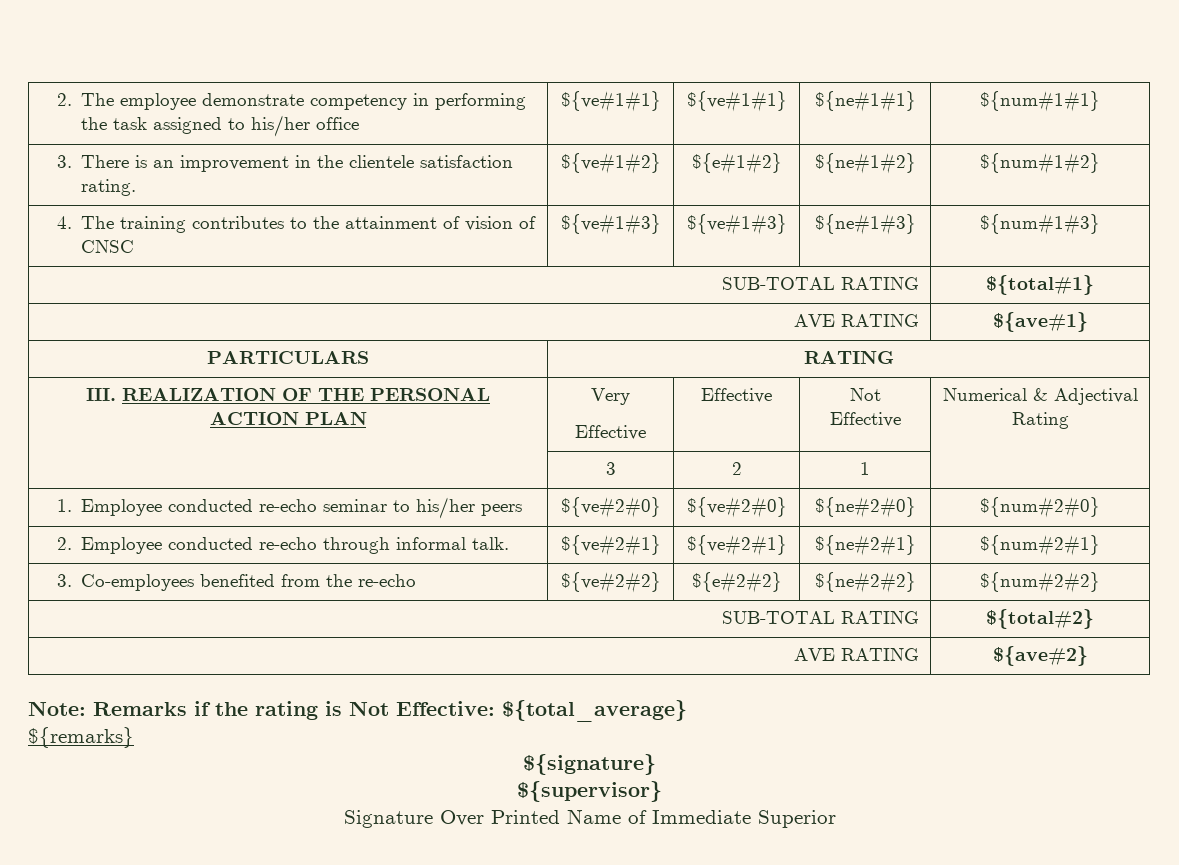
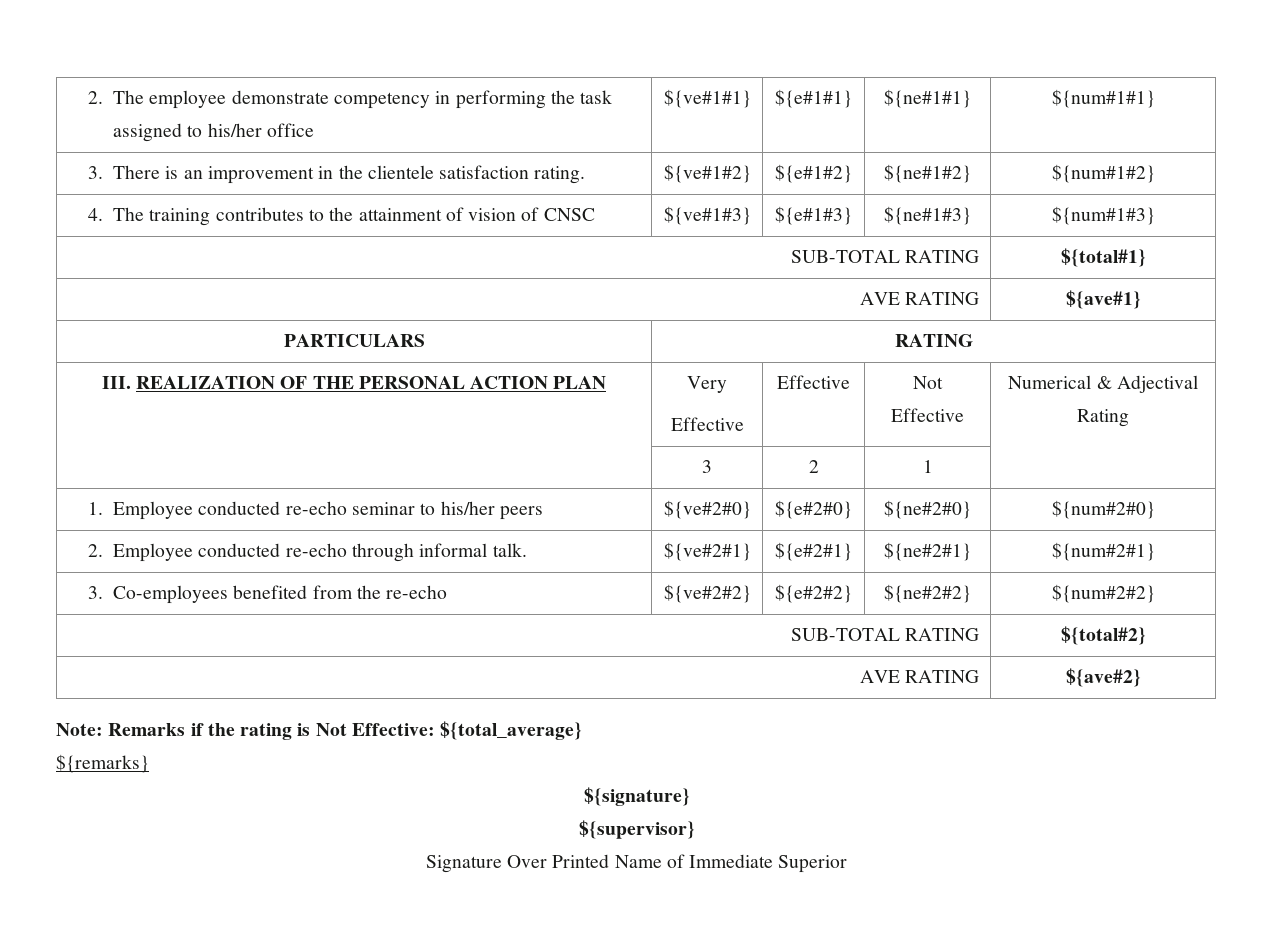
- 2. The employee demonstrate competency in performing the task assigned to his/her office | ${ve#1#1} | ${ve#1#1} | ${ne#1#1} | ${num#1#1}
+ 2. The employee demonstrate competency in performing the task assigned to his/her office | ${ve#1#1} | ${e#1#1} | ${ne#1#1} | ${num#1#1}
- 4. The training contributes to the attainment of vision of CNSC | ${ve#1#3} | ${ve#1#3} | ${ne#1#3} | ${num#1#3}
+ 4. The training contributes to the attainment of vision of CNSC | ${ve#1#3} | ${e#1#3} | ${ne#1#3} | ${num#1#3}
- 1. Employee conducted re-echo seminar to his/her peers | ${ve#2#0} | ${ve#2#0} | ${ne#2#0} | ${num#2#0}
+ 1. Employee conducted re-echo seminar to his/her peers | ${ve#2#0} | ${e#2#0} | ${ne#2#0} | ${num#2#0}
- 2. Employee conducted re-echo through informal talk. | ${ve#2#1} | ${ve#2#1} | ${ne#2#1} | ${num#2#1}
+ 2. Employee conducted re-echo through informal talk. | ${ve#2#1} | ${e#2#1} | ${ne#2#1} | ${num#2#1}

